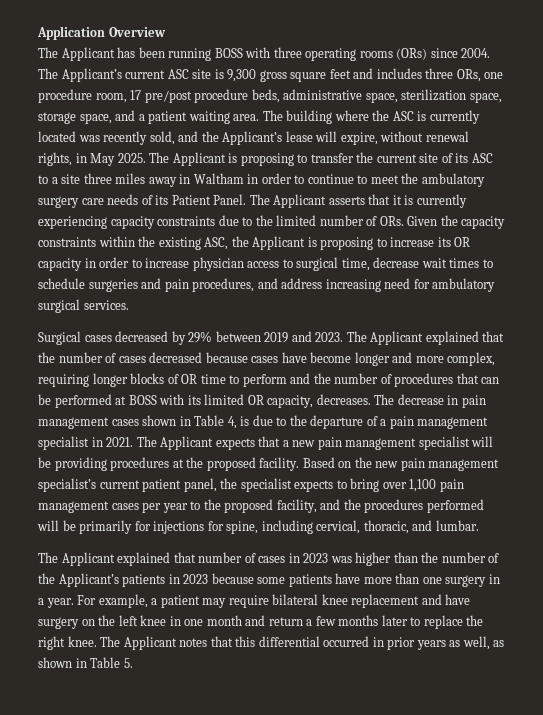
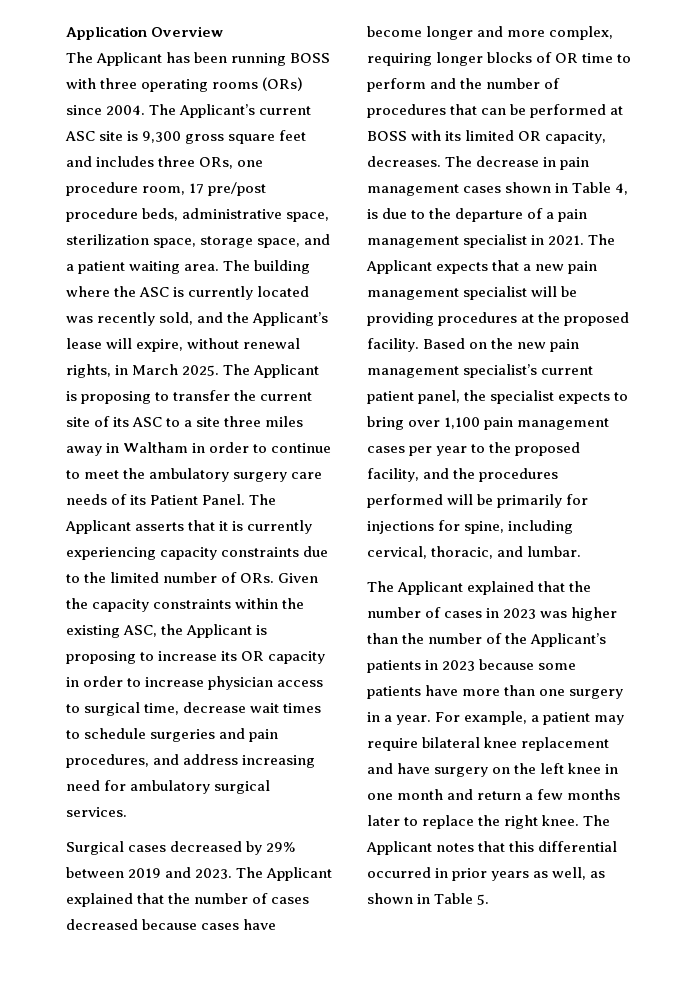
- The building where the ASC is currently located was recently sold, and the Applicant’s lease will expire, without renewal rights, in May 2025.
+ The building where the ASC is currently located was recently sold, and the Applicant’s lease will expire, without renewal rights, in March 2025.
- The Applicant explained that number of cases in 2023 was higher than the number of the Applicant’s patients in 2023 because some patients have more than one surgery in a year.
+ The Applicant explained that the number of cases in 2023 was higher than the number of the Applicant’s patients in 2023 because some patients have more than one surgery in a year.

